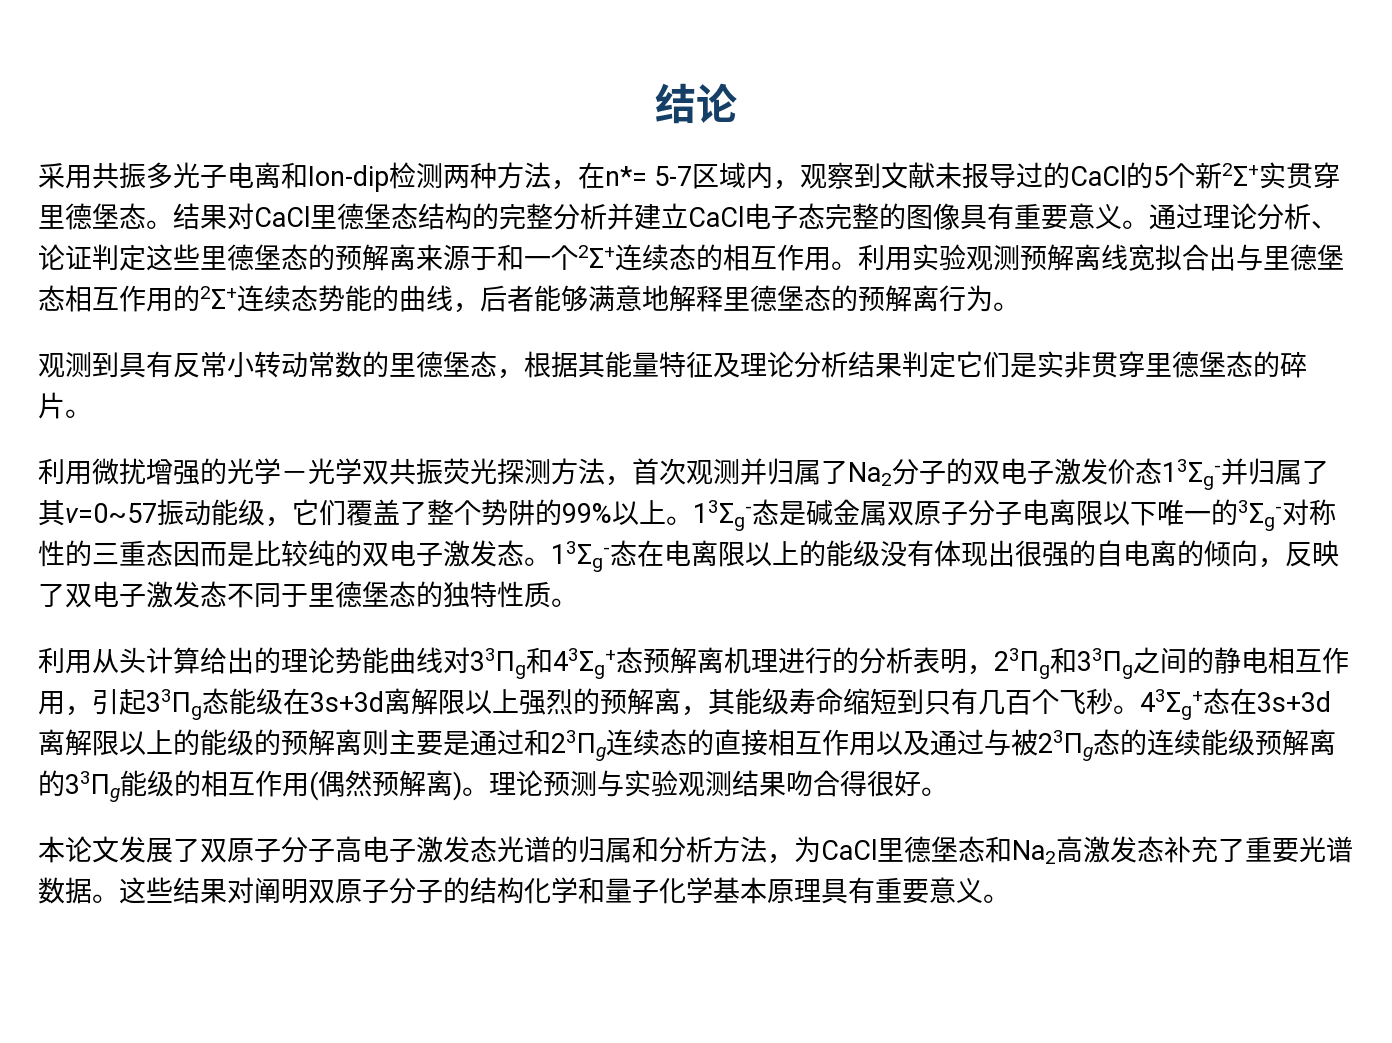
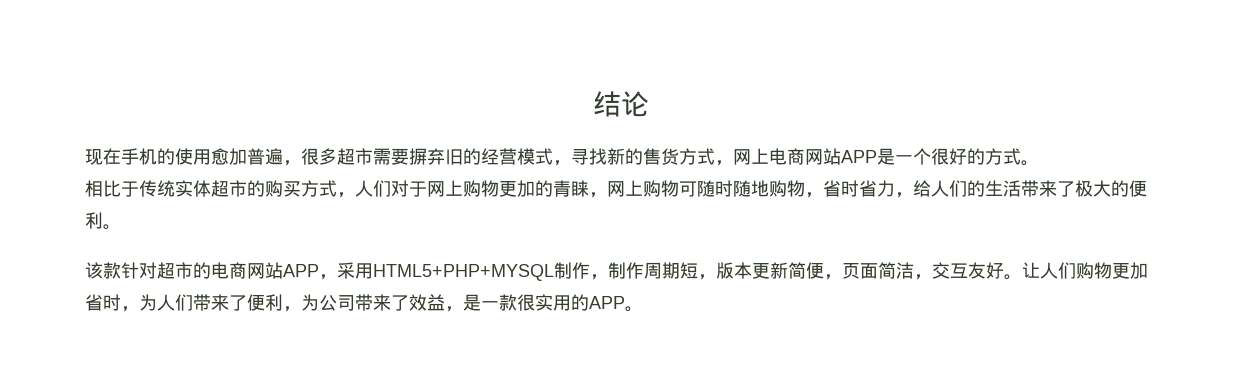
- 采用共振多光子电离和Ion-dip检测两种方法，在n*= 5-7区域内，观察到文献未报导过的CaCl的5个新2Σ+实贯穿里德堡态。结果对CaCl里德堡态结构的完整分析并建立CaCl电子态完整的图像具有重要意义。通过理论分析、论证判定这些里德堡态的预解离来源于和一个2Σ+连续态的相互作用。利用实验观测预解离线宽拟合出与里德堡态相互作用的2Σ+连续态势能的曲线，后者能够满意地解释里德堡态的预解离行为。
- 观测到具有反常小转动常数的里德堡态，根据其能量特征及理论分析结果判定它们是实非贯穿里德堡态的碎片。
- 利用微扰增强的光学－光学双共振荧光探测方法，首次观测并归属了Na2分子的双电子激发价态13Σg-并归属了其v=0~57振动能级，它们覆盖了整个势阱的99%以上。13Σg-态是碱金属双原子分子电离限以下唯一的3Σg-对称性的三重态因而是比较纯的双电子激发态。13Σg-态在电离限以上的能级没有体现出很强的自电离的倾向，反映了双电子激发态不同于里德堡态的独特性质。
- 利用从头计算给出的理论势能曲线对33Πg和43Σg+态预解离机理进行的分析表明，23Πg和33Πg之间的静电相互作用，引起33Πg态能级在3s+3d离解限以上强烈的预解离，其能级寿命缩短到只有几百个飞秒。43Σg+态在3s+3d离解限以上的能级的预解离则主要是通过和23Πg连续态的直接相互作用以及通过与被23Πg态的连续能级预解离的33Πg能级的相互作用(偶然预解离)。理论预测与实验观测结果吻合得很好。
- 本论文发展了双原子分子高电子激发态光谱的归属和分析方法，为CaCl里德堡态和Na2高激发态补充了重要光谱数据。这些结果对阐明双原子分子的结构化学和量子化学基本原理具有重要意义。
+ 现在手机的使用愈加普遍，很多超市需要摒弃旧的经营模式，寻找新的售货方式，网上电商网站APP是一个很好的方式。
+ 相比于传统实体超市的购买方式，人们对于网上购物更加的青睐，网上购物可随时随地购物，省时省力，给人们的生活带来了极大的便利。
+ 该款针对超市的电商网站APP，采用HTML5+PHP+MYSQL制作，制作周期短，版本更新简便，页面简洁，交互友好。让人们购物更加省时，为人们带来了便利，为公司带来了效益，是一款很实用的APP。

